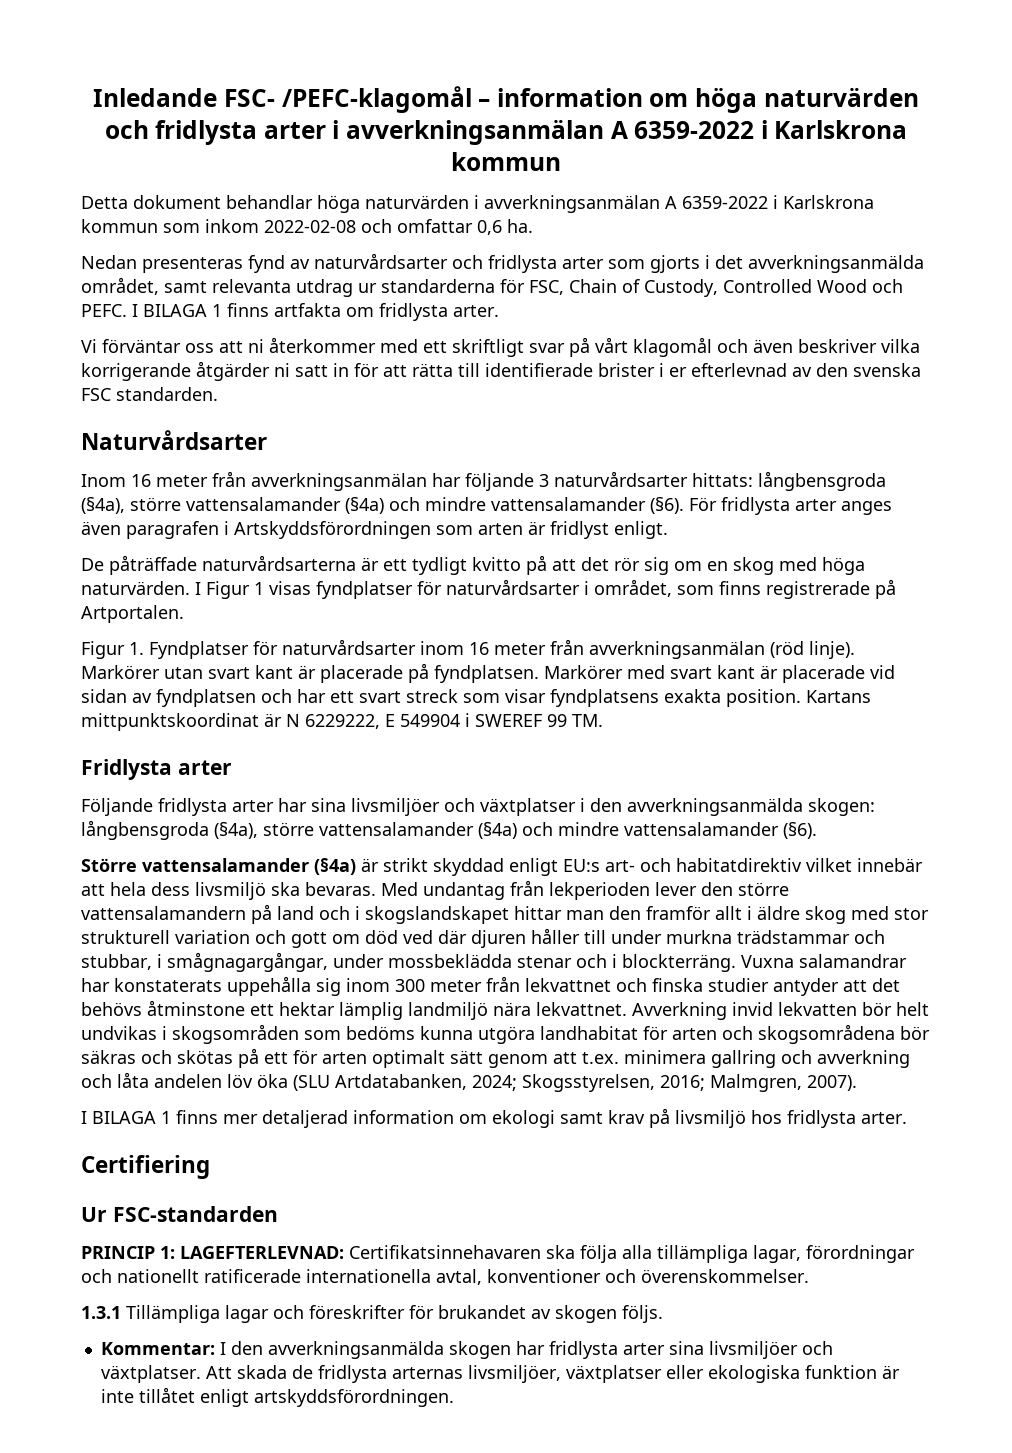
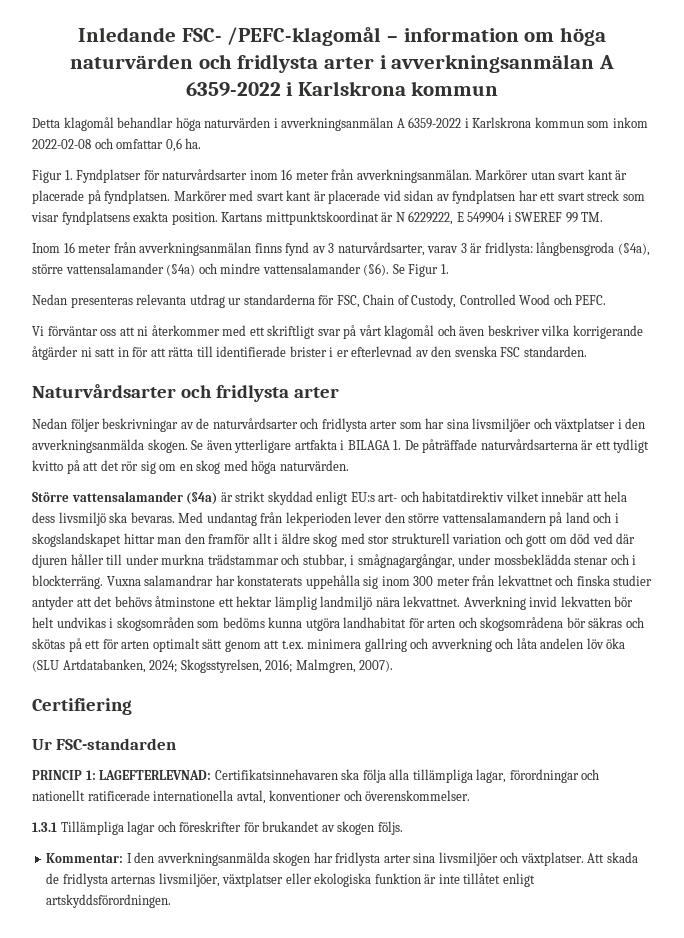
- Detta dokument behandlar höga naturvärden i avverkningsanmälan A 6359-2022 i Karlskrona kommun som inkom 2022-02-08 och omfattar 0,6 ha.
+ Detta klagomål behandlar höga naturvärden i avverkningsanmälan A 6359-2022 i Karlskrona kommun som inkom 2022-02-08 och omfattar 0,6 ha.
- Nedan presenteras fynd av naturvårdsarter och fridlysta arter som gjorts i det avverkningsanmälda området, samt relevanta utdrag ur standarderna för FSC, Chain of Custody, Controlled Wood och PEFC. I BILAGA 1 finns artfakta om fridlysta arter.
+ Figur 1. Fyndplatser för naturvårdsarter inom 16 meter från avverkningsanmälan. Markörer utan svart kant är placerade på fyndplatsen. Markörer med svart kant är placerade vid sidan av fyndplatsen har ett svart streck som visar fyndplatsens exakta position. Kartans mittpunktskoordinat är N 6229222, E 549904 i SWEREF 99 TM.
+ Inom 16 meter från avverkningsanmälan finns fynd av 3 naturvårdsarter, varav 3 är fridlysta: långbensgroda (§4a), större vattensalamander (§4a) och mindre vattensalamander (§6). Se Figur 1.
+ Nedan presenteras relevanta utdrag ur standarderna för FSC, Chain of Custody, Controlled Wood och PEFC.
- Naturvårdsarter
- Inom 16 meter från avverkningsanmälan har följande 3 naturvårdsarter hittats: långbensgroda (§4a), större vattensalamander (§4a) och mindre vattensalamander (§6). För fridlysta arter anges även paragrafen i Artskyddsförordningen som arten är fridlyst enligt.
- De påträffade naturvårdsarterna är ett tydligt kvitto på att det rör sig om en skog med höga naturvärden. I Figur 1 visas fyndplatser för naturvårdsarter i området, som finns registrerade på Artportalen.
- Figur 1. Fyndplatser för naturvårdsarter inom 16 meter från avverkningsanmälan (röd linje). Markörer utan svart kant är placerade på fyndplatsen. Markörer med svart kant är placerade vid sidan av fyndplatsen och har ett svart streck som visar fyndplatsens exakta position. Kartans mittpunktskoordinat är N 6229222, E 549904 i SWEREF 99 TM.
- Fridlysta arter
- Följande fridlysta arter har sina livsmiljöer och växtplatser i den avverkningsanmälda skogen: långbensgroda (§4a), större vattensalamander (§4a) och mindre vattensalamander (§6).
+ Naturvårdsarter och fridlysta arter
+ Nedan följer beskrivningar av de naturvårdsarter och fridlysta arter som har sina livsmiljöer och växtplatser i den avverkningsanmälda skogen. Se även ytterligare artfakta i BILAGA 1. De påträffade naturvårdsarterna är ett tydligt kvitto på att det rör sig om en skog med höga naturvärden.
- I BILAGA 1 finns mer detaljerad information om ekologi samt krav på livsmiljö hos fridlysta arter.

